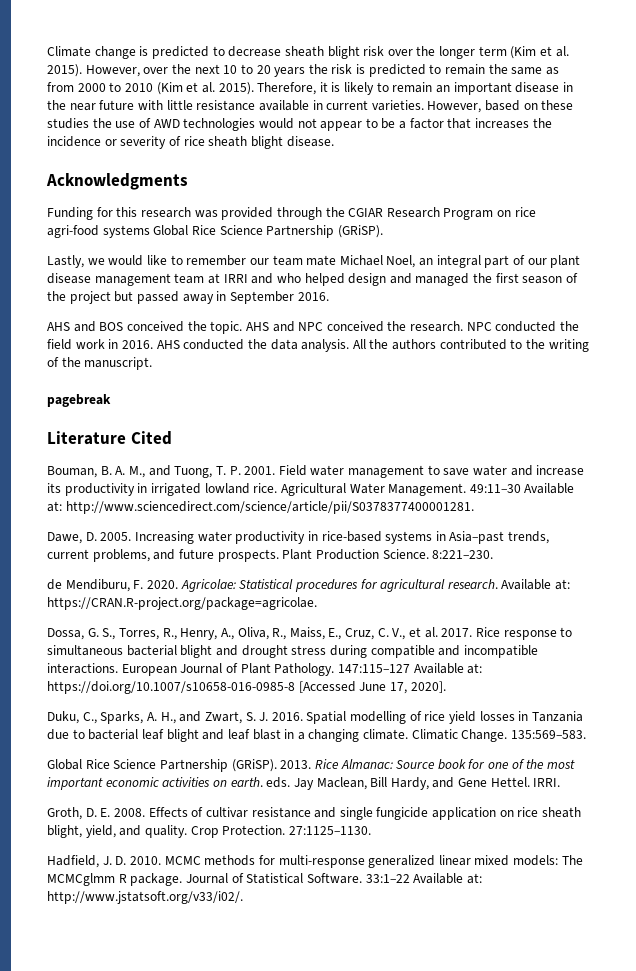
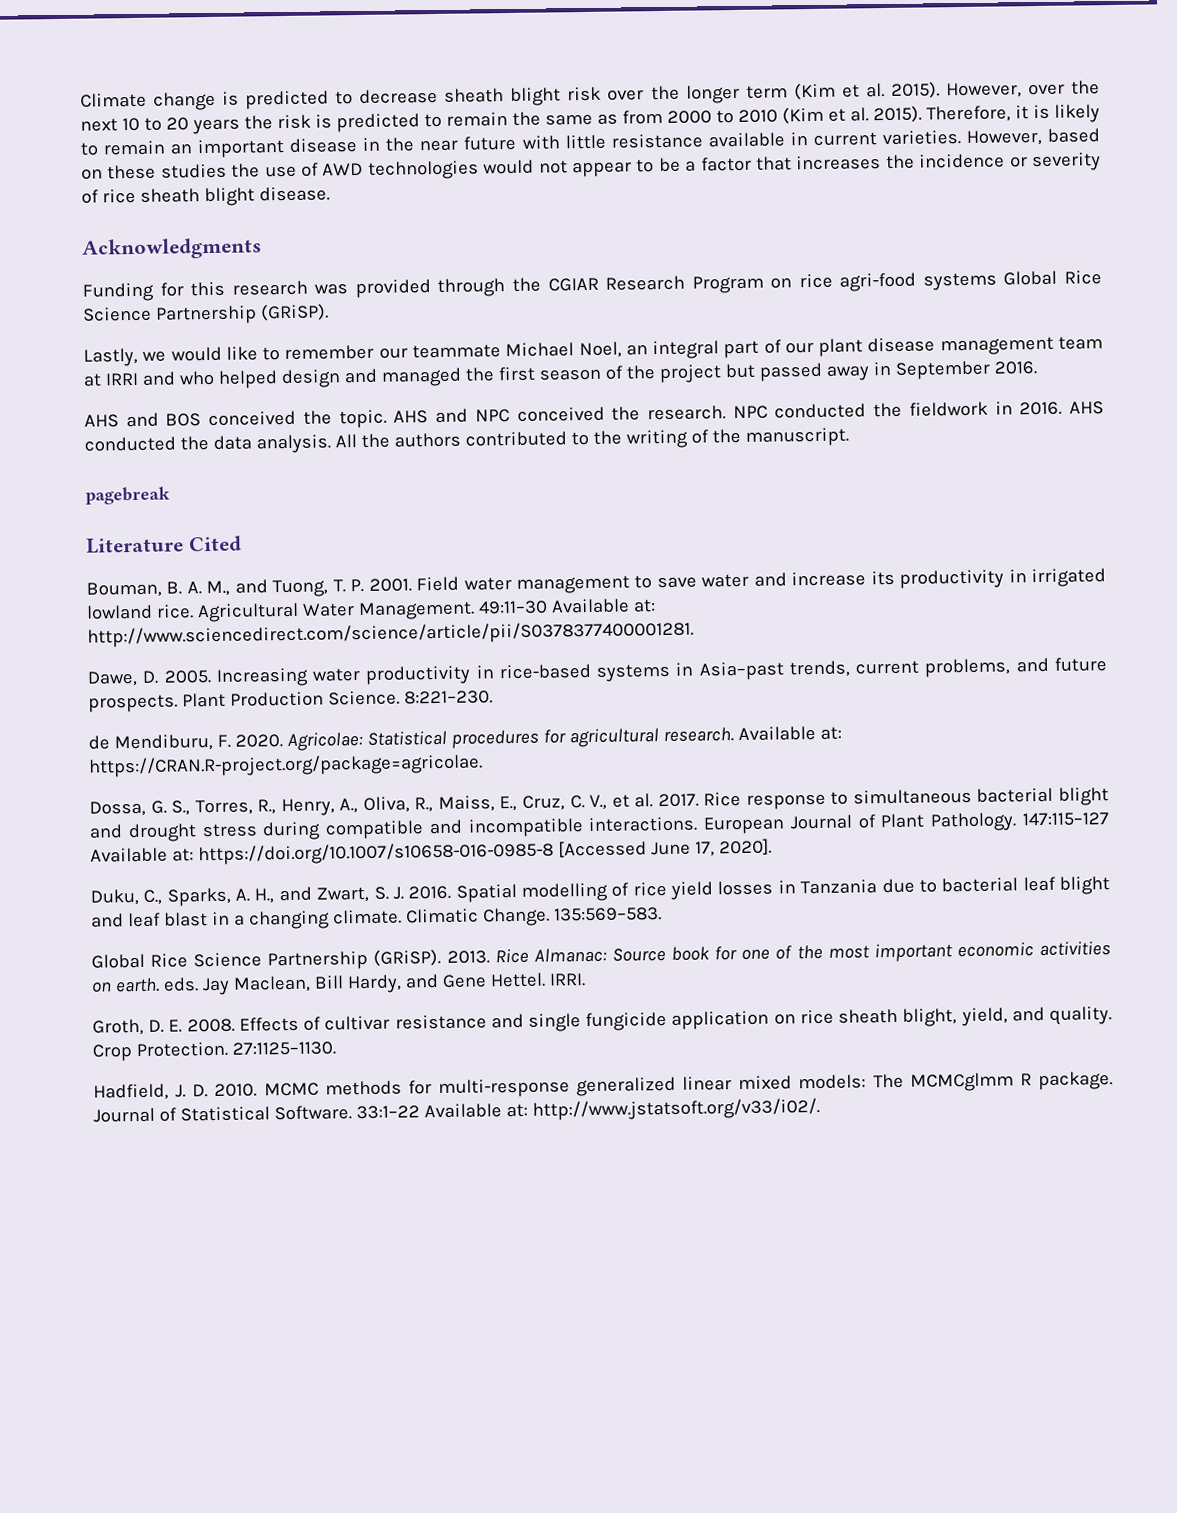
- Lastly, we would like to remember our team mate Michael Noel, an integral part of our plant disease management team at IRRI and who helped design and managed the first season of the project but passed away in September 2016.
+ Lastly, we would like to remember our teammate Michael Noel, an integral part of our plant disease management team at IRRI and who helped design and managed the first season of the project but passed away in September 2016.
- NPC conducted the field work in 2016.
+ NPC conducted the fieldwork in 2016.

